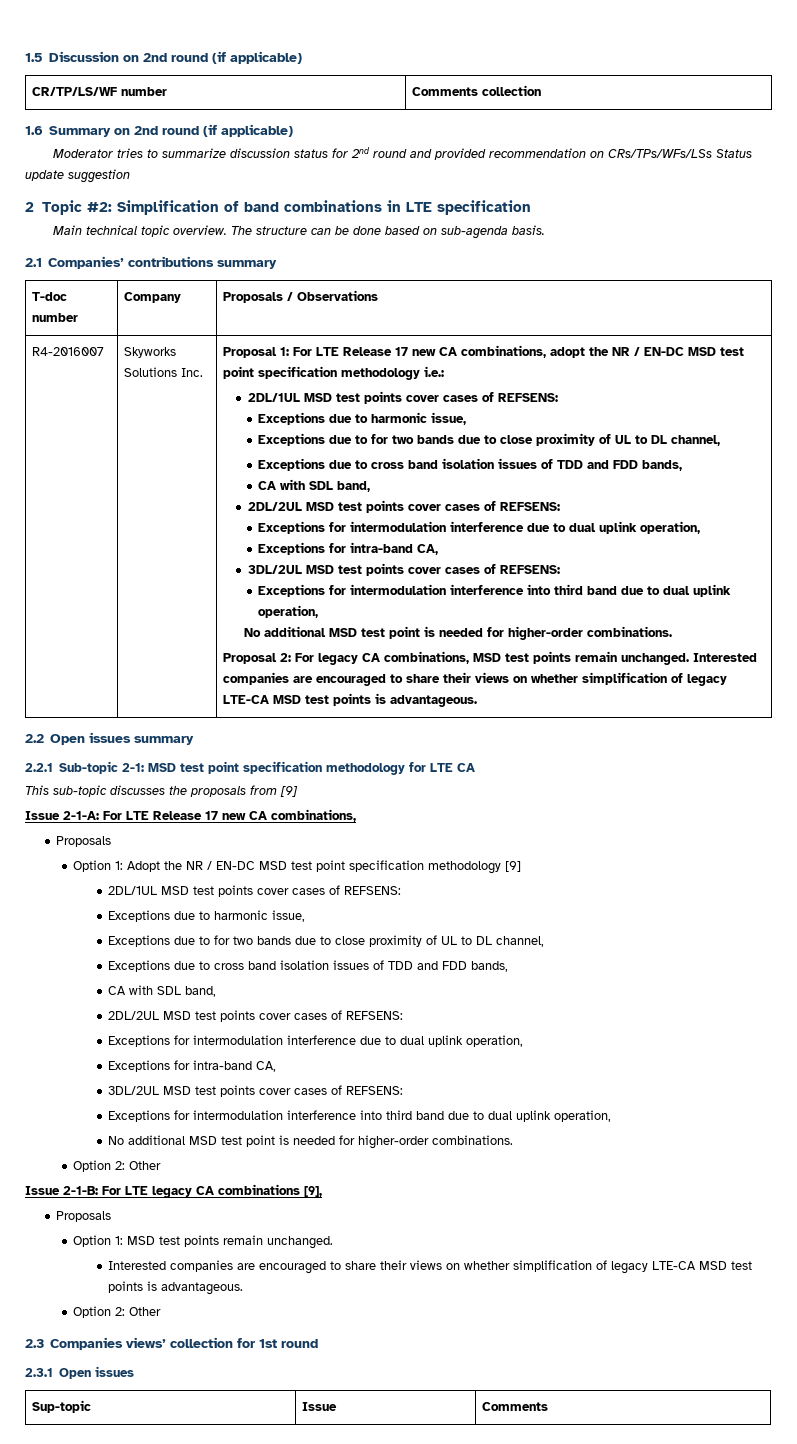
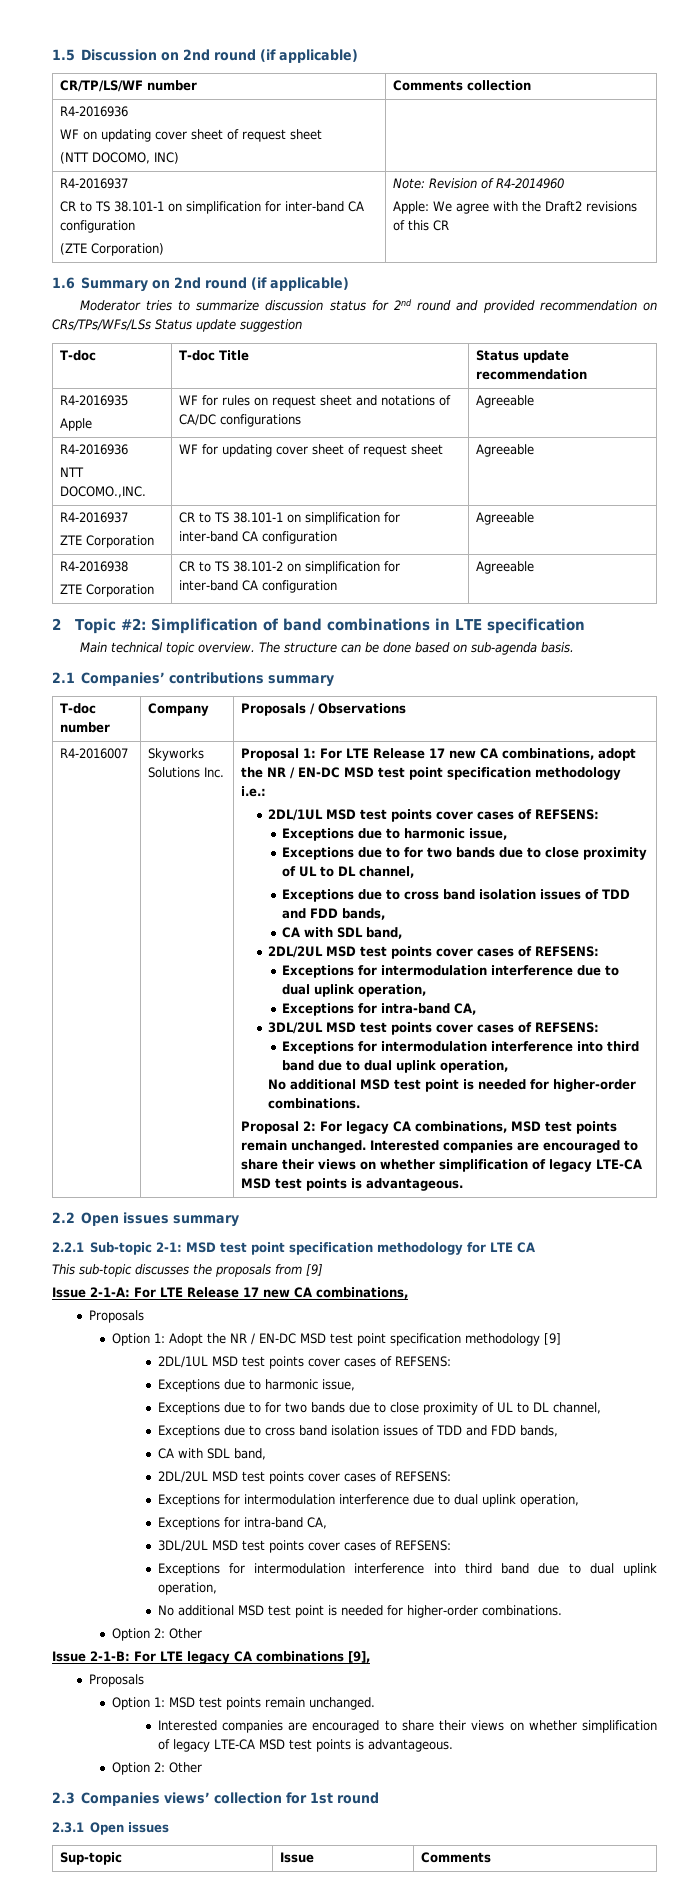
  CR/TP/LS/WF number | Comments collection
+ R4-2016936
+ WF on updating cover sheet of request sheet
+ (NTT DOCOMO, INC) |
+ R4-2016937
+ CR to TS 38.101-1 on simplification for inter-band CA configuration
+ (ZTE Corporation) | Note: Revision of R4-2014960
+ Apple: We agree with the Draft2 revisions of this CR
+ T-doc | T-doc Title | Status update recommendation
+ R4-2016935
+ Apple | WF for rules on request sheet and notations of CA/DC configurations | Agreeable
+ R4-2016936
+ NTT DOCOMO.,INC. | WF for updating cover sheet of request sheet | Agreeable
+ R4-2016937
+ ZTE Corporation | CR to TS 38.101-1 on simplification for inter-band CA configuration | Agreeable
+ R4-2016938
+ ZTE Corporation | CR to TS 38.101-2 on simplification for inter-band CA configuration | Agreeable

